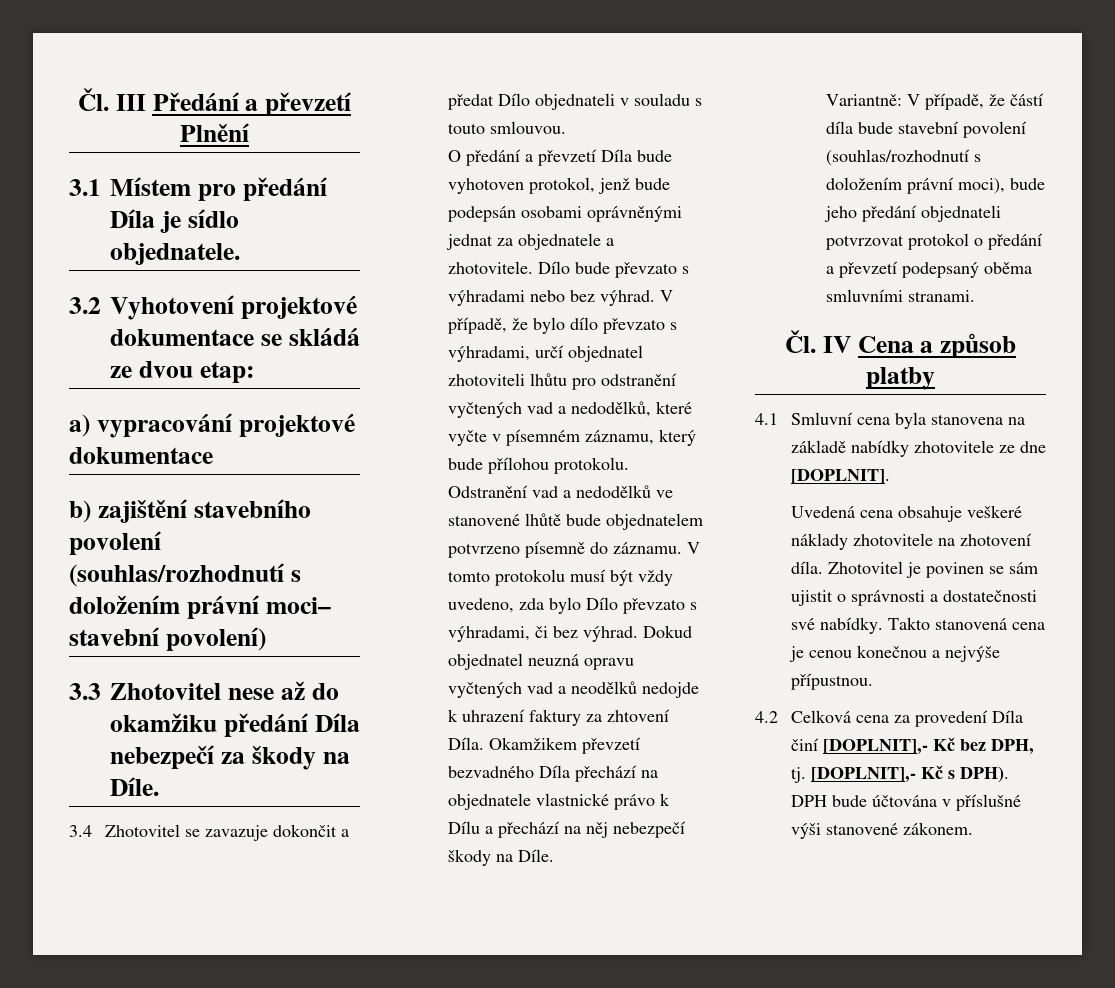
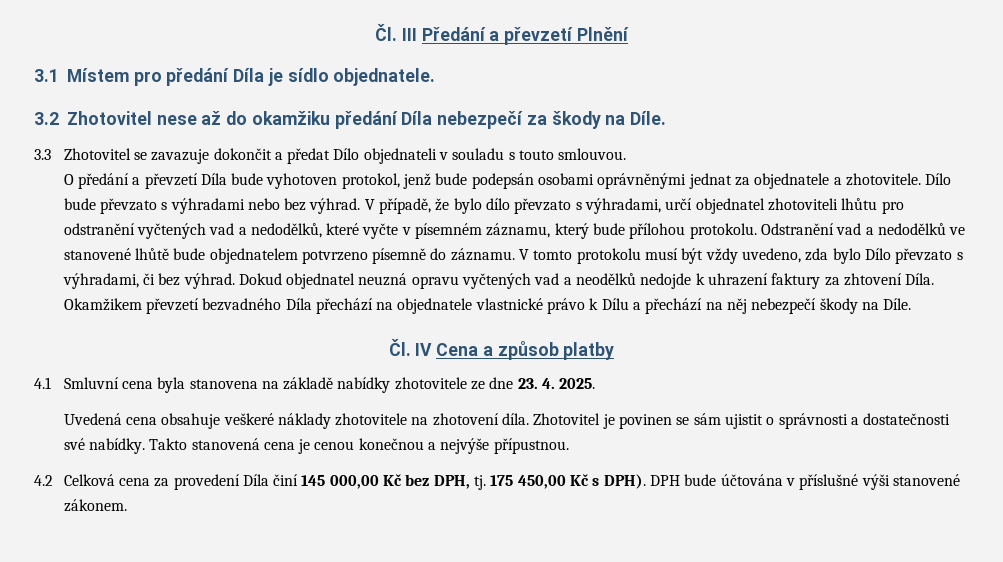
- 3.2 Vyhotovení projektové dokumentace se skládá ze dvou etap:
- a) vypracování projektové dokumentace
- b) zajištění stavebního povolení (souhlas/rozhodnutí s doložením právní moci– stavební povolení)
- 3.3 Zhotovitel nese až do okamžiku předání Díla nebezpečí za škody na Díle.
+ 3.2 Zhotovitel nese až do okamžiku předání Díla nebezpečí za škody na Díle.
- 3.4 Zhotovitel se zavazuje dokončit a předat Dílo objednateli v souladu s touto smlouvou.
+ 3.3 Zhotovitel se zavazuje dokončit a předat Dílo objednateli v souladu s touto smlouvou.
- Variantně: V případě, že částí díla bude stavební povolení (souhlas/rozhodnutí s doložením právní moci), bude jeho předání objednateli potvrzovat protokol o předání a převzetí podepsaný oběma smluvními stranami.
- 4.1 Smluvní cena byla stanovena na základě nabídky zhotovitele ze dne [DOPLNIT].
+ 4.1 Smluvní cena byla stanovena na základě nabídky zhotovitele ze dne 23. 4. 2025.
- 4.2 Celková cena za provedení Díla činí [DOPLNIT],- Kč bez DPH, tj.
+ 4.2 Celková cena za provedení Díla činí 145 000,00 Kč bez DPH, tj.
- [DOPLNIT],- Kč s DPH).
+ 175 450,00 Kč s DPH).

